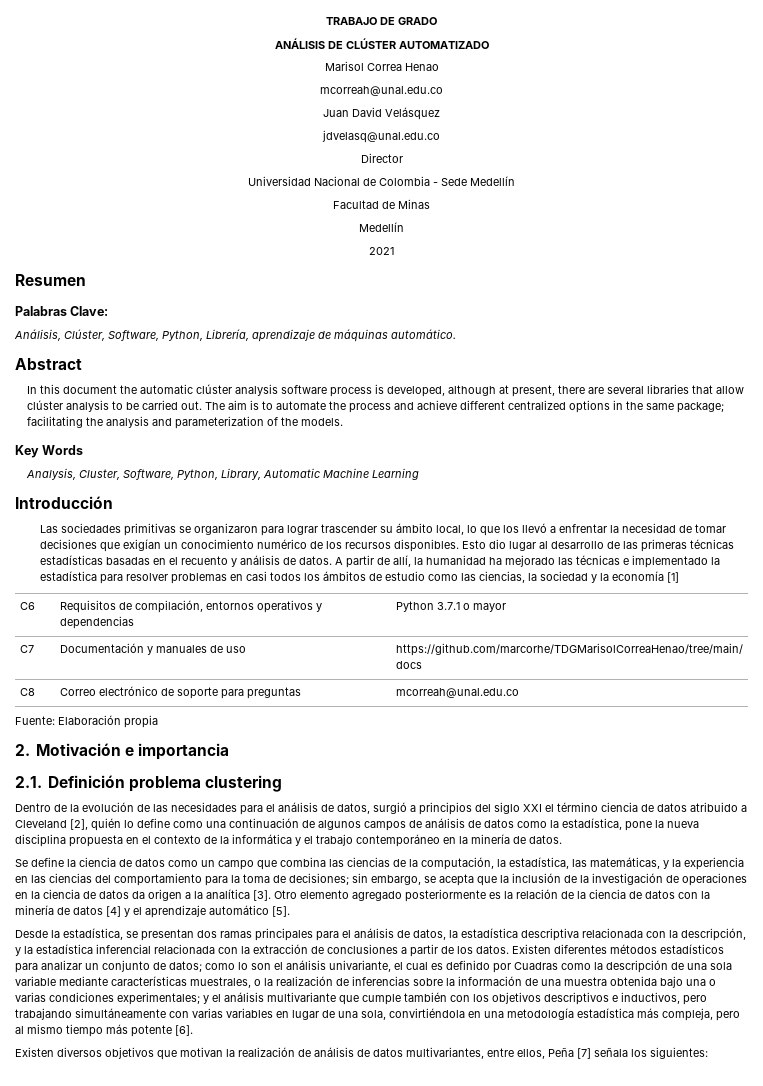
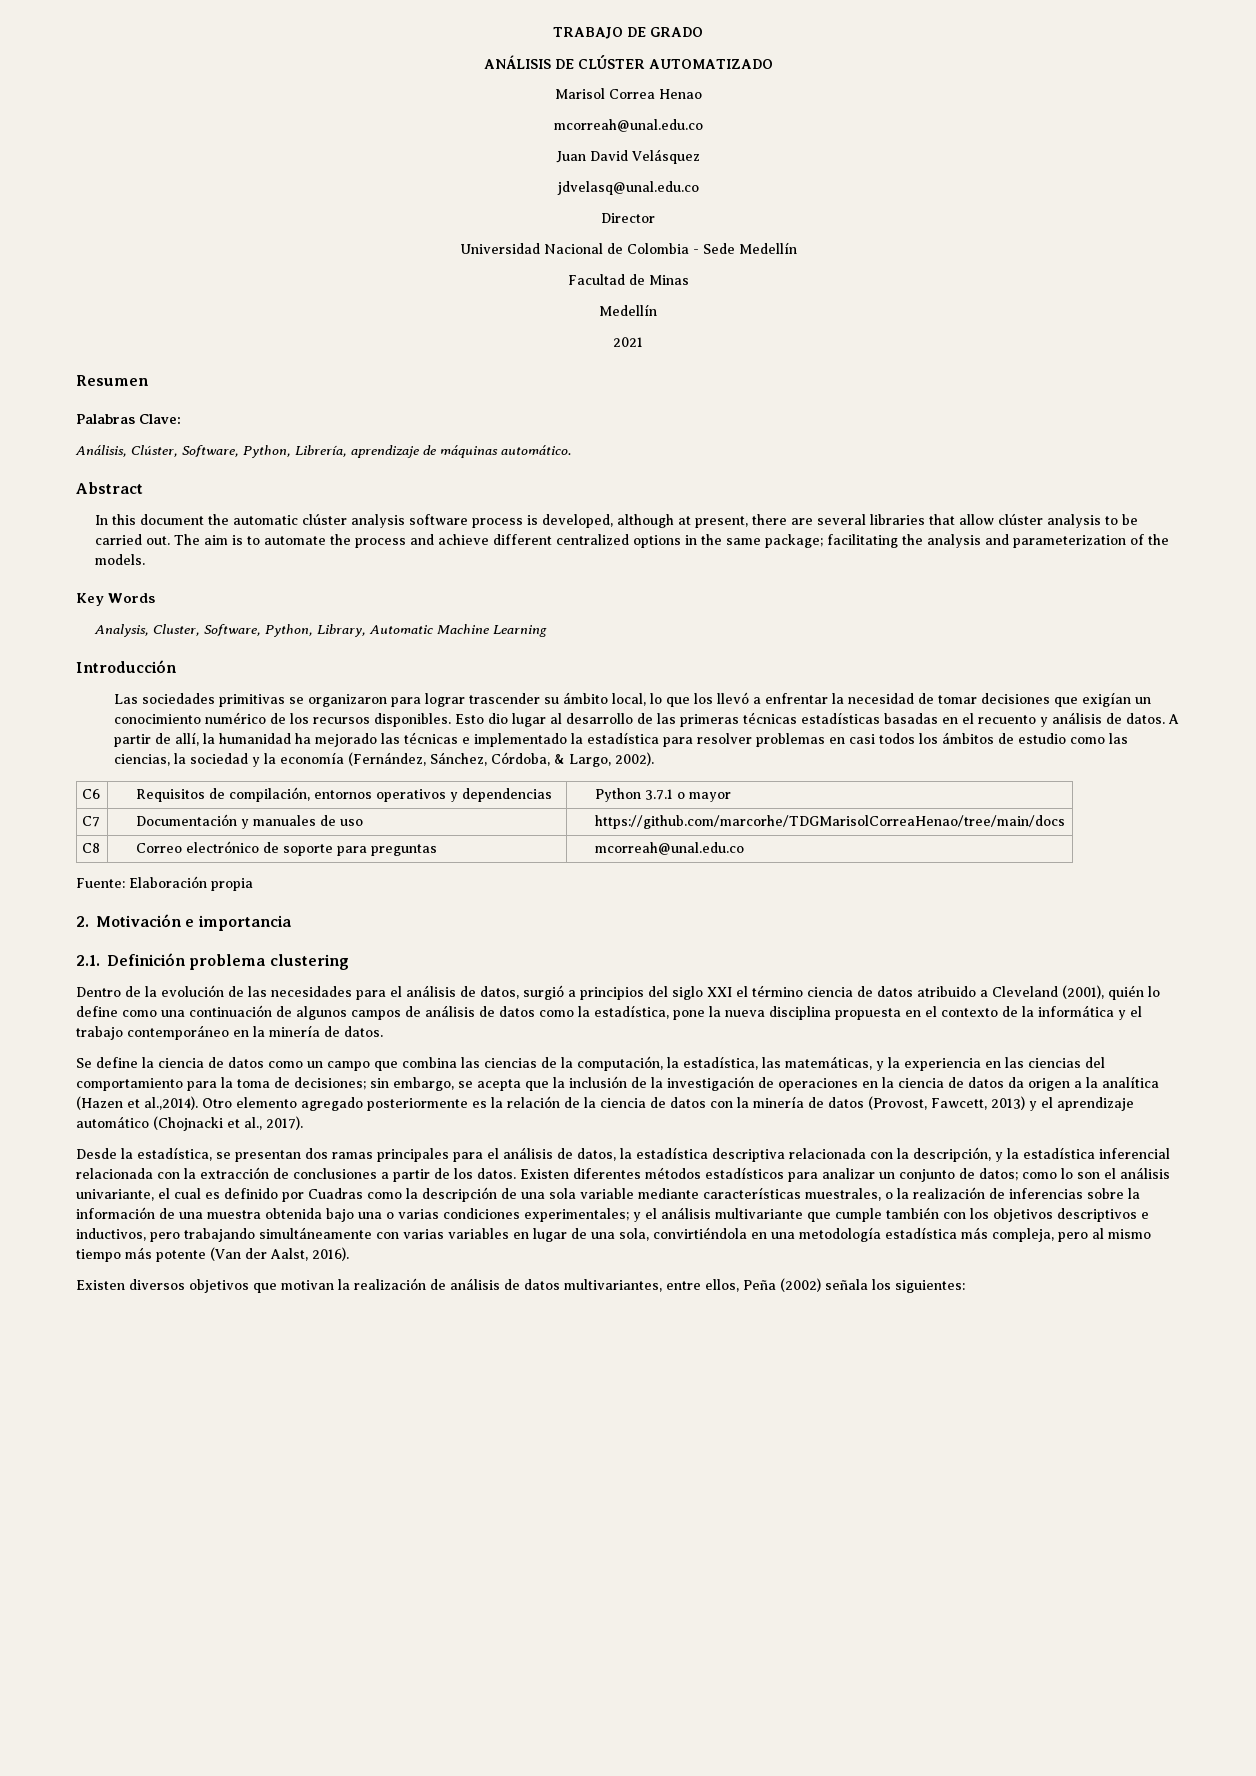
- A partir de allí, la humanidad ha mejorado las técnicas e implementado la estadística para resolver problemas en casi todos los ámbitos de estudio como las ciencias, la sociedad y la economía [1]
+ A partir de allí, la humanidad ha mejorado las técnicas e implementado la estadística para resolver problemas en casi todos los ámbitos de estudio como las ciencias, la sociedad y la economía (Fernández, Sánchez, Córdoba, & Largo, 2002).
- Dentro de la evolución de las necesidades para el análisis de datos, surgió a principios del siglo XXI el término ciencia de datos atribuido a Cleveland [2], quién lo define como una continuación de algunos campos de análisis de datos como la estadística, pone la nueva disciplina propuesta en el contexto de la informática y el trabajo contemporáneo en la minería de datos.
+ Dentro de la evolución de las necesidades para el análisis de datos, surgió a principios del siglo XXI el término ciencia de datos atribuido a Cleveland (2001), quién lo define como una continuación de algunos campos de análisis de datos como la estadística, pone la nueva disciplina propuesta en el contexto de la informática y el trabajo contemporáneo en la minería de datos.
- sin embargo, se acepta que la inclusión de la investigación de operaciones en la ciencia de datos da origen a la analítica [3]. Otro elemento agregado posteriormente es la relación de la ciencia de datos con la minería de datos [4] y el aprendizaje automático [5].
+ sin embargo, se acepta que la inclusión de la investigación de operaciones en la ciencia de datos da origen a la analítica (Hazen et al.,2014). Otro elemento agregado posteriormente es la relación de la ciencia de datos con la minería de datos (Provost, Fawcett, 2013) y el aprendizaje automático (Chojnacki et al., 2017).
- y el análisis multivariante que cumple también con los objetivos descriptivos e inductivos, pero trabajando simultáneamente con varias variables en lugar de una sola, convirtiéndola en una metodología estadística más compleja, pero al mismo tiempo más potente [6].
+ y el análisis multivariante que cumple también con los objetivos descriptivos e inductivos, pero trabajando simultáneamente con varias variables en lugar de una sola, convirtiéndola en una metodología estadística más compleja, pero al mismo tiempo más potente (Van der Aalst, 2016).
- Existen diversos objetivos que motivan la realización de análisis de datos multivariantes, entre ellos, Peña [7] señala los siguientes:
+ Existen diversos objetivos que motivan la realización de análisis de datos multivariantes, entre ellos, Peña (2002) señala los siguientes:

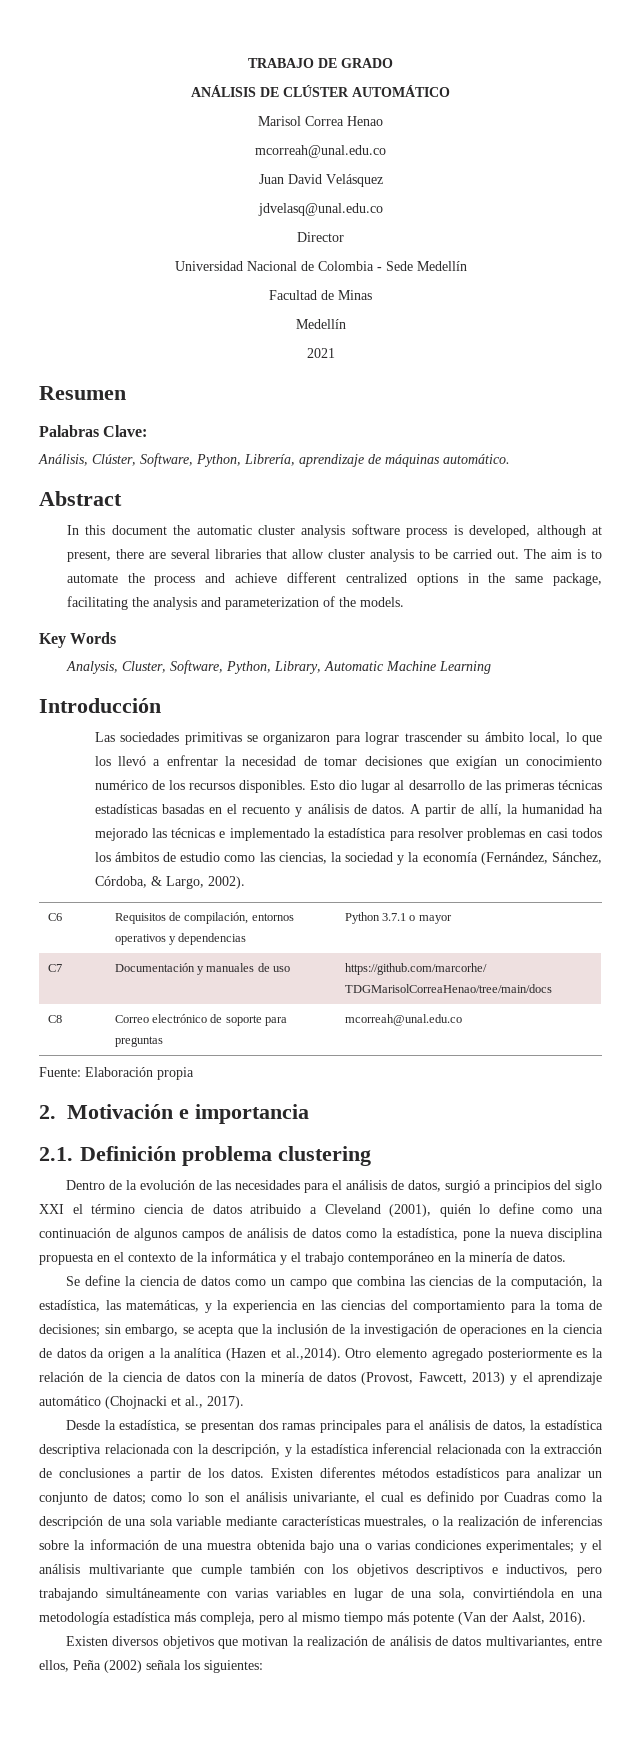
- ANÁLISIS DE CLÚSTER AUTOMATIZADO
+ ANÁLISIS DE CLÚSTER AUTOMÁTICO
- In this document the automatic clúster analysis software process is developed, although at present, there are several libraries that allow clúster analysis to be carried out.
+ In this document the automatic cluster analysis software process is developed, although at present, there are several libraries that allow cluster analysis to be carried out.
- The aim is to automate the process and achieve different centralized options in the same package; facilitating the analysis and parameterization of the models.
+ The aim is to automate the process and achieve different centralized options in the same package, facilitating the analysis and parameterization of the models.

